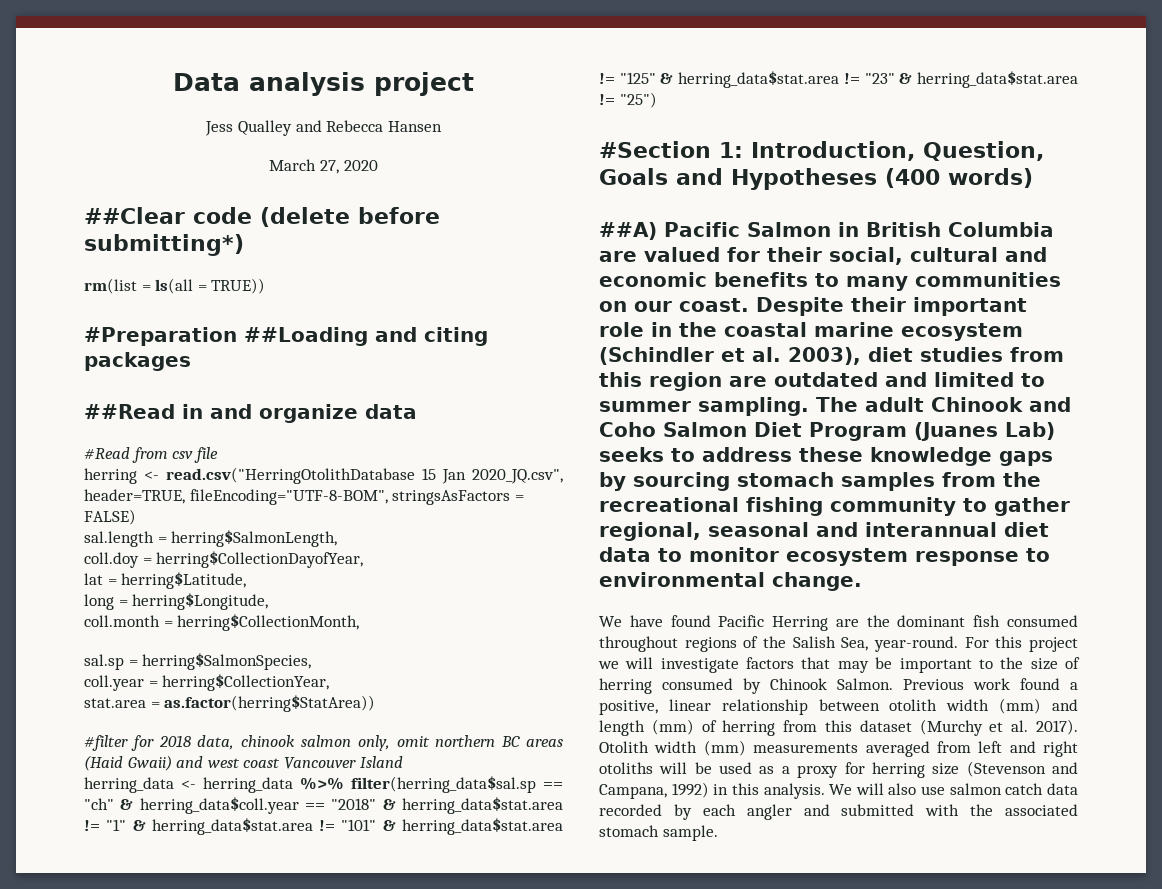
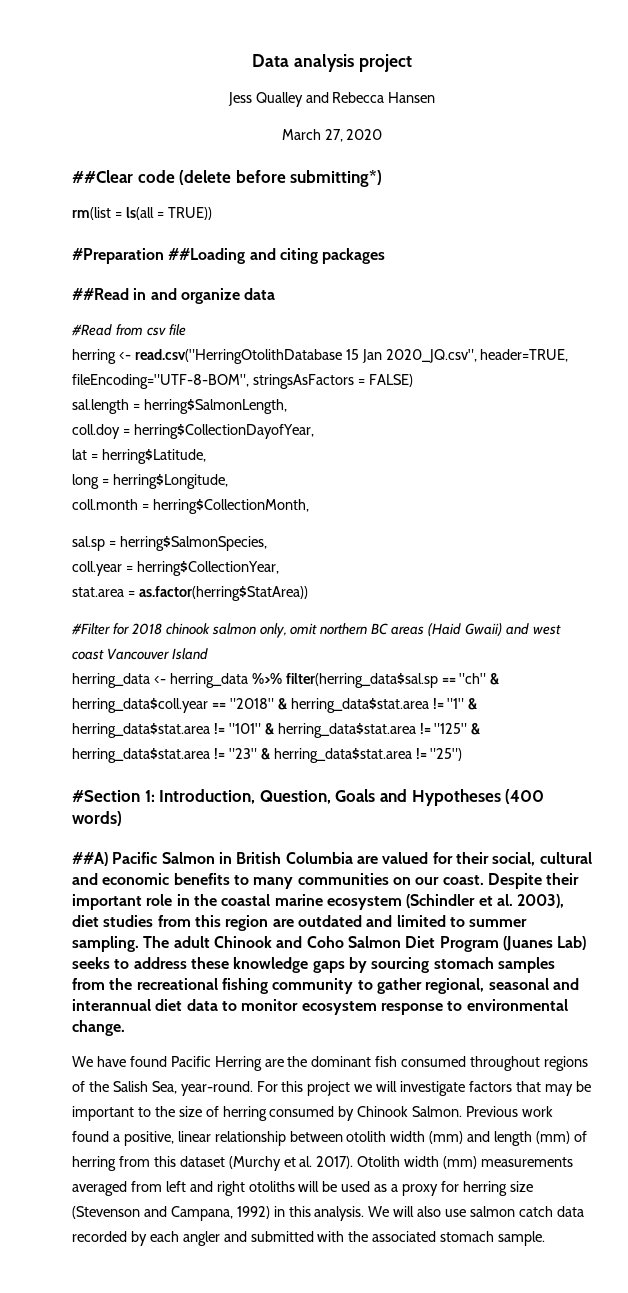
- #filter for 2018 data, chinook salmon only, omit northern BC areas (Haid Gwaii) and west coast Vancouver Island
+ #Filter for 2018 chinook salmon only, omit northern BC areas (Haid Gwaii) and west coast Vancouver Island

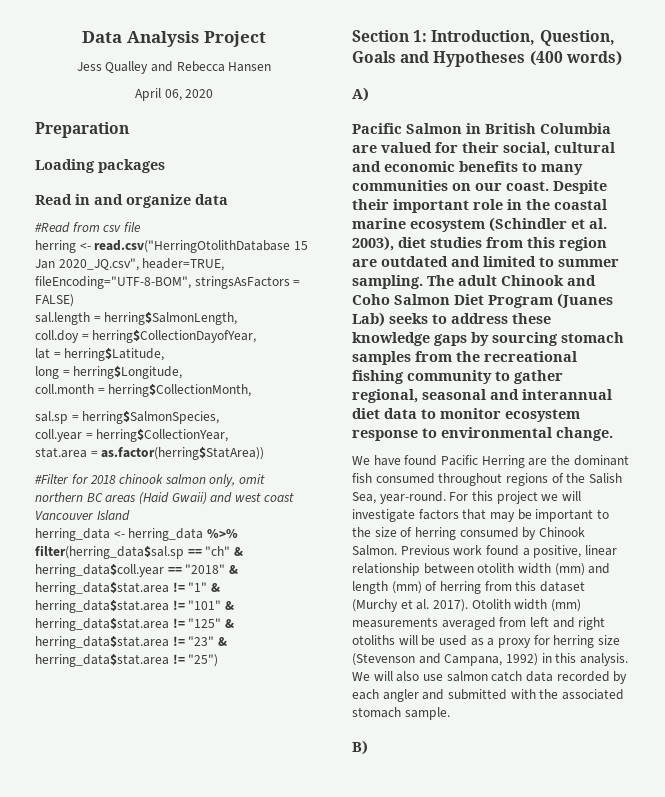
- Data analysis project
+ Data Analysis Project
- March 27, 2020
+ April 06, 2020
- ##Clear code (delete before submitting*)
- rm(list = ls(all = TRUE))
- #Preparation ##Loading and citing packages
+ Preparation
+ Loading packages
- ##Read in and organize data
+ Read in and organize data
- #Section 1: Introduction, Question, Goals and Hypotheses (400 words)
+ Section 1: Introduction, Question, Goals and Hypotheses (400 words)
- ##A) Pacific Salmon in British Columbia are valued for their social, cultural and economic benefits to many communities on our coast.
+ A)
+ Pacific Salmon in British Columbia are valued for their social, cultural and economic benefits to many communities on our coast.
+ B)

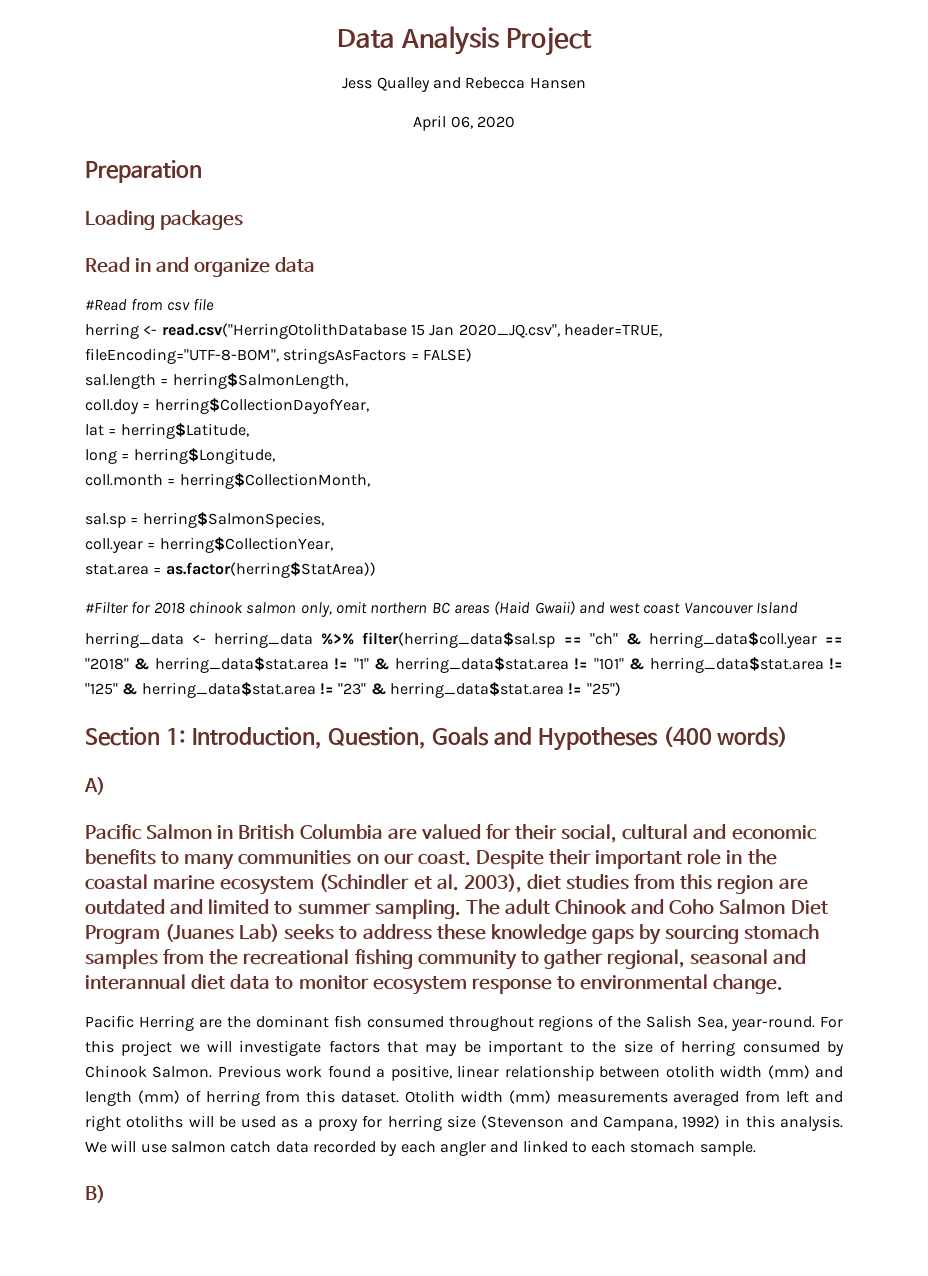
- We have found Pacific Herring are the dominant fish consumed throughout regions of the Salish Sea, year-round.
+ Pacific Herring are the dominant fish consumed throughout regions of the Salish Sea, year-round.
- Previous work found a positive, linear relationship between otolith width (mm) and length (mm) of herring from this dataset (Murchy et al. 2017).
+ Previous work found a positive, linear relationship between otolith width (mm) and length (mm) of herring from this dataset.
- We will also use salmon catch data recorded by each angler and submitted with the associated stomach sample.
+ We will use salmon catch data recorded by each angler and linked to each stomach sample.

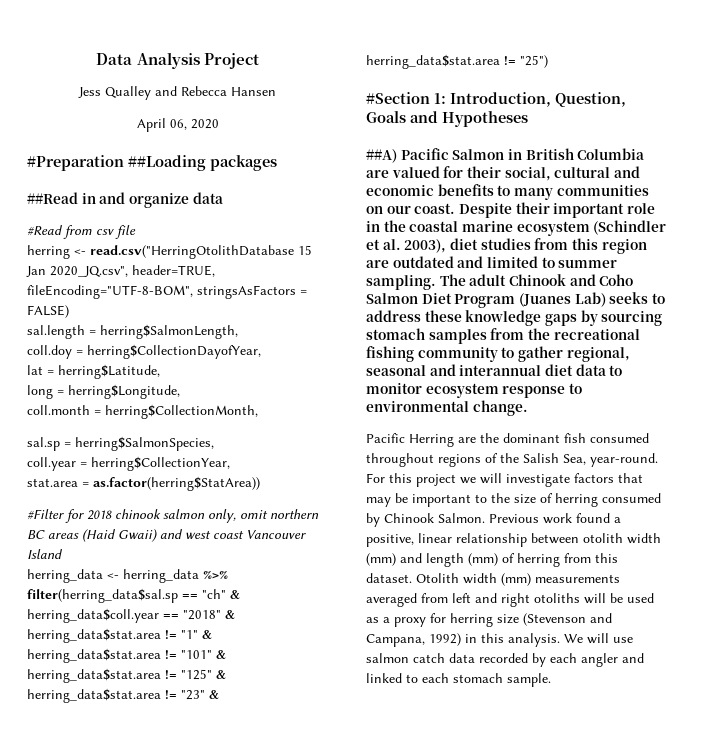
- Preparation
- Loading packages
+ #Preparation ##Loading packages
- Read in and organize data
+ ##Read in and organize data
- Section 1: Introduction, Question, Goals and Hypotheses (400 words)
- A)
- Pacific Salmon in British Columbia are valued for their social, cultural and economic benefits to many communities on our coast.
+ #Section 1: Introduction, Question, Goals and Hypotheses
+ ##A) Pacific Salmon in British Columbia are valued for their social, cultural and economic benefits to many communities on our coast.
- B)

